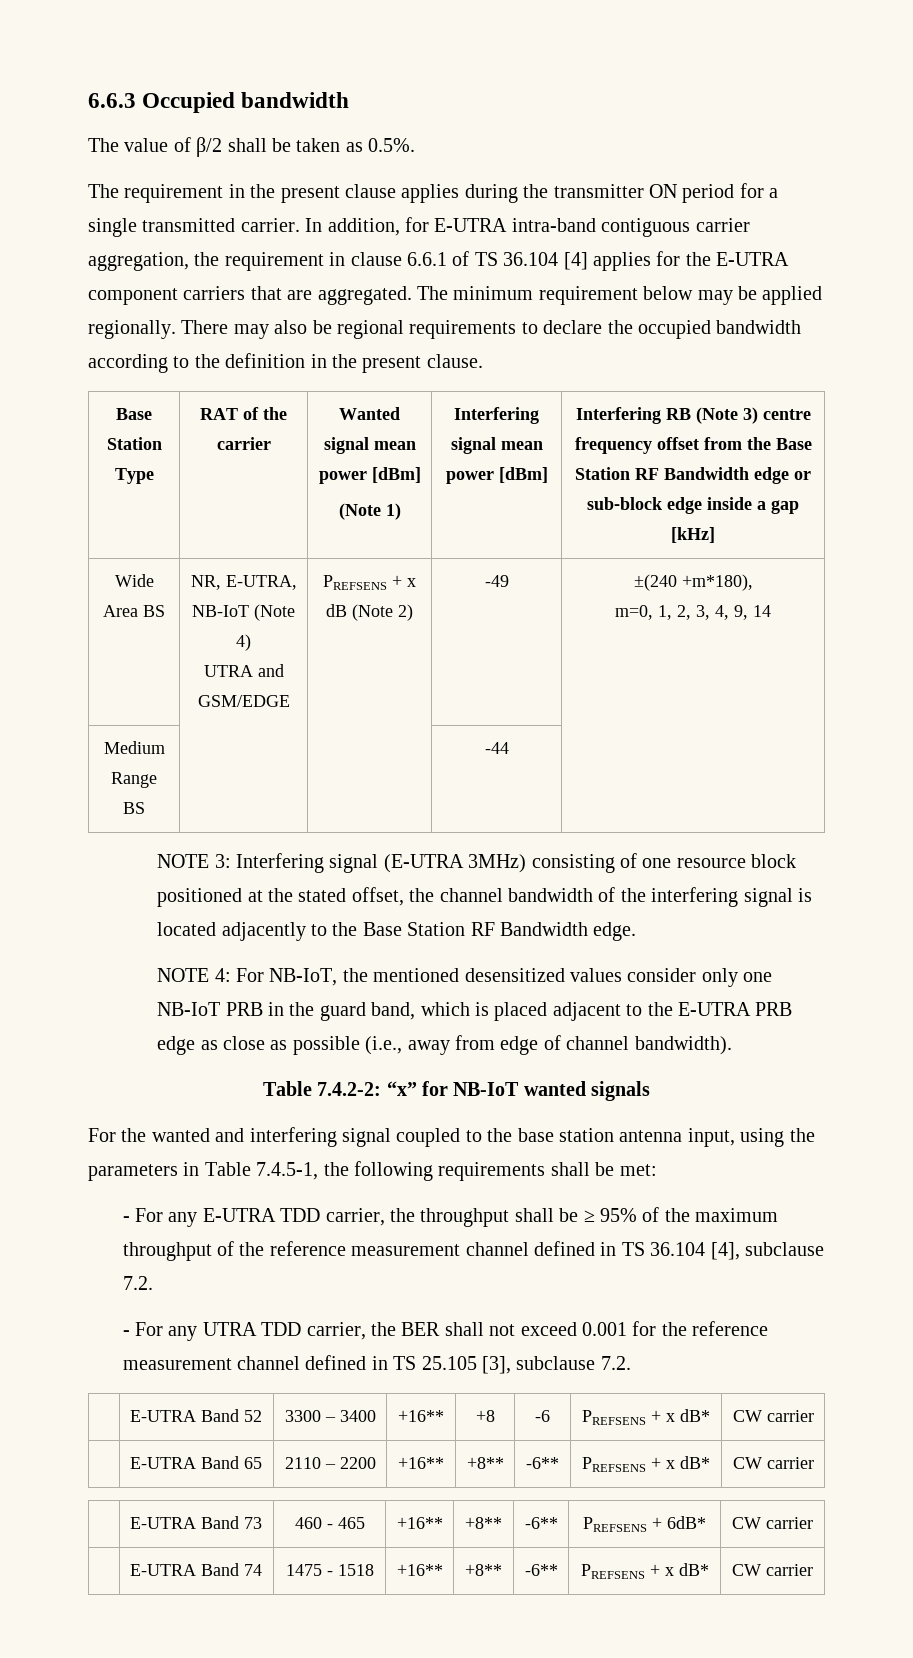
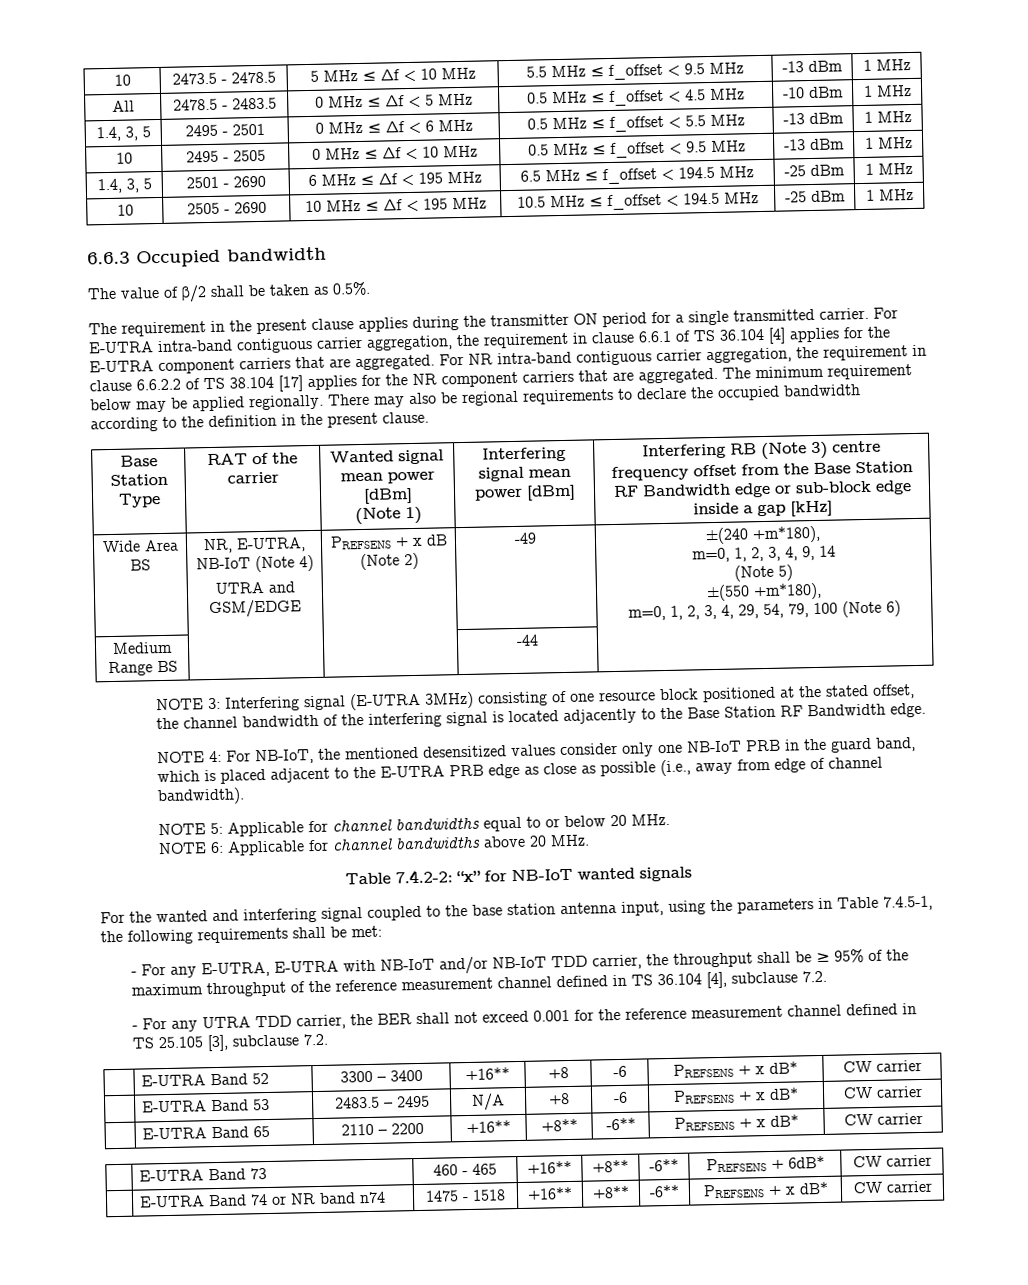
+ 10 | 2473.5 - 2478.5 | 5 MHz ≤ Δf < 10 MHz | 5.5 MHz ≤ f_offset < 9.5 MHz | -13 dBm | 1 MHz
+ All | 2478.5 - 2483.5 | 0 MHz ≤ Δf < 5 MHz | 0.5 MHz ≤ f_offset < 4.5 MHz | -10 dBm | 1 MHz
+ 1.4, 3, 5 | 2495 - 2501 | 0 MHz ≤ Δf < 6 MHz | 0.5 MHz ≤ f_offset < 5.5 MHz | -13 dBm | 1 MHz
+ 10 | 2495 - 2505 | 0 MHz ≤ Δf < 10 MHz | 0.5 MHz ≤ f_offset < 9.5 MHz | -13 dBm | 1 MHz
+ 1.4, 3, 5 | 2501 - 2690 | 6 MHz ≤ Δf < 195 MHz | 6.5 MHz ≤ f_offset < 194.5 MHz | -25 dBm | 1 MHz
+ 10 | 2505 - 2690 | 10 MHz ≤ Δf < 195 MHz | 10.5 MHz ≤ f_offset < 194.5 MHz | -25 dBm | 1 MHz
- In addition, for E-UTRA intra-band contiguous carrier aggregation, the requirement in clause 6.6.1 of TS 36.104 [4] applies for the E-UTRA component carriers that are aggregated.
+ For E-UTRA intra-band contiguous carrier aggregation, the requirement in clause 6.6.1 of TS 36.104 [4] applies for the E-UTRA component carriers that are aggregated.
+ For NR intra-band contiguous carrier aggregation, the requirement in clause 6.6.2.2 of TS 38.104 [17] applies for the NR component carriers that are aggregated.
+ (Note 5)
+ ±(550 +m*180),
+ m=0, 1, 2, 3, 4, 29, 54, 79, 100 (Note 6)
+ NOTE 5: Applicable for channel bandwidths equal to or below 20 MHz.
+ NOTE 6: Applicable for channel bandwidths above 20 MHz.
- - For any E-UTRA TDD carrier, the throughput shall be ≥ 95% of the maximum throughput of the reference measurement channel defined in TS 36.104 [4], subclause 7.2.
+ - For any E-UTRA, E-UTRA with NB-IoT and/or NB-IoT TDD carrier, the throughput shall be ≥ 95% of the maximum throughput of the reference measurement channel defined in TS 36.104 [4], subclause 7.2.
+ | E-UTRA Band 53 | 2483.5 – 2495 | N/A | +8 | -6 | PREFSENS + x dB* | CW carrier
- | E-UTRA Band 74 | 1475 - 1518 | +16** | +8** | -6** | PREFSENS + x dB* | CW carrier
+ | E-UTRA Band 74 or NR band n74 | 1475 - 1518 | +16** | +8** | -6** | PREFSENS + x dB* | CW carrier

